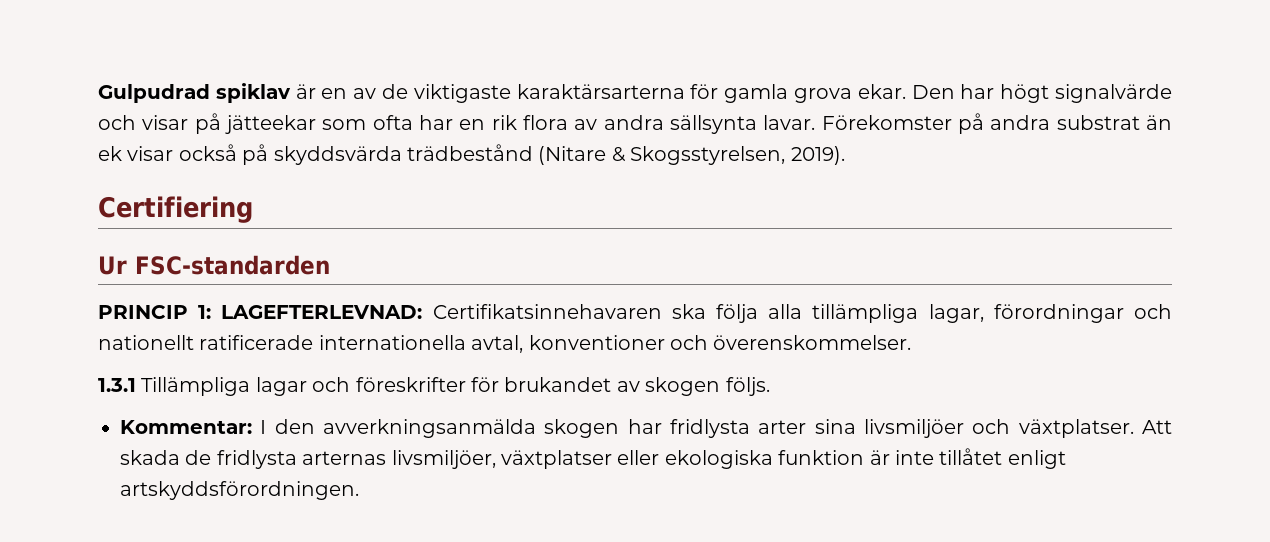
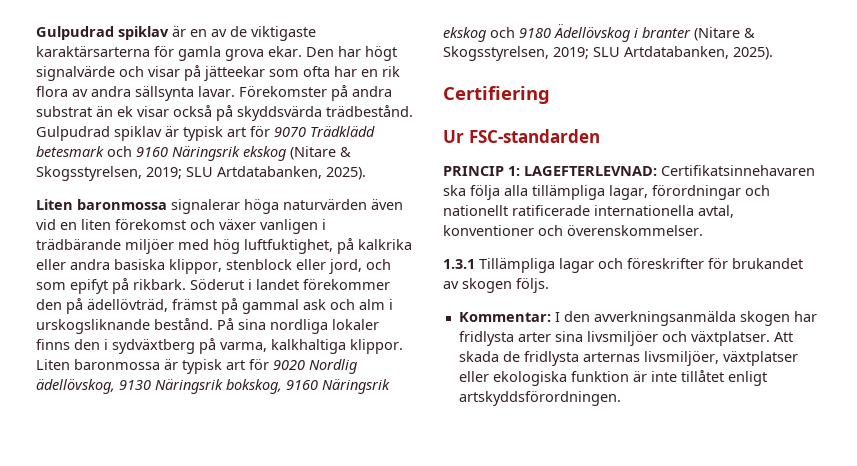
- Förekomster på andra substrat än ek visar också på skyddsvärda trädbestånd (Nitare & Skogsstyrelsen, 2019).
+ Förekomster på andra substrat än ek visar också på skyddsvärda trädbestånd. Gulpudrad spiklav är typisk art för 9070 Trädklädd betesmark och 9160 Näringsrik ekskog (Nitare & Skogsstyrelsen, 2019; SLU Artdatabanken, 2025).
+ Liten baronmossa signalerar höga naturvärden även vid en liten förekomst och växer vanligen i trädbärande miljöer med hög luftfuktighet, på kalkrika eller andra basiska klippor, stenblock eller jord, och som epifyt på rikbark. Söderut i landet förekommer den på ädellövträd, främst på gammal ask och alm i urskogsliknande bestånd. På sina nordliga lokaler finns den i sydväxtberg på varma, kalkhaltiga klippor. Liten baronmossa är typisk art för 9020 Nordlig ädellövskog, 9130 Näringsrik bokskog, 9160 Näringsrik ekskog och 9180 Ädellövskog i branter (Nitare & Skogsstyrelsen, 2019; SLU Artdatabanken, 2025).

